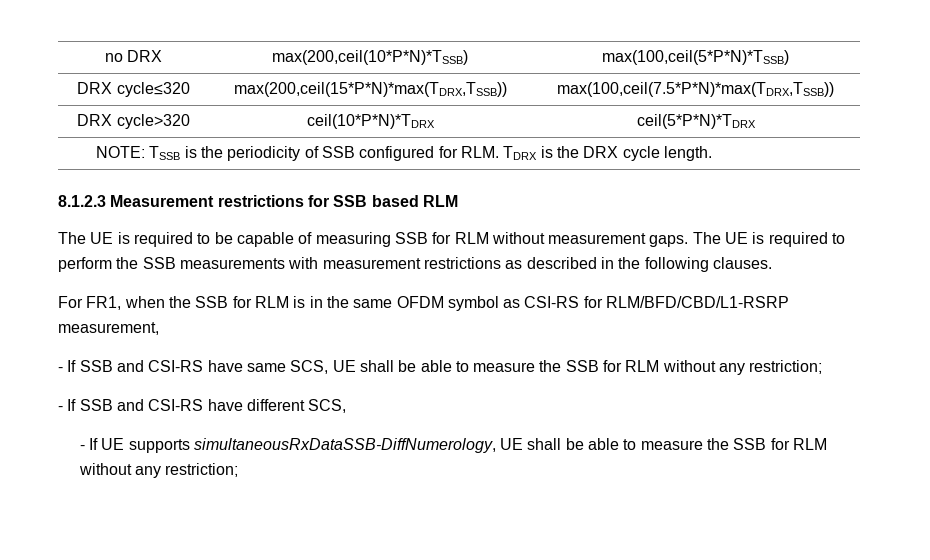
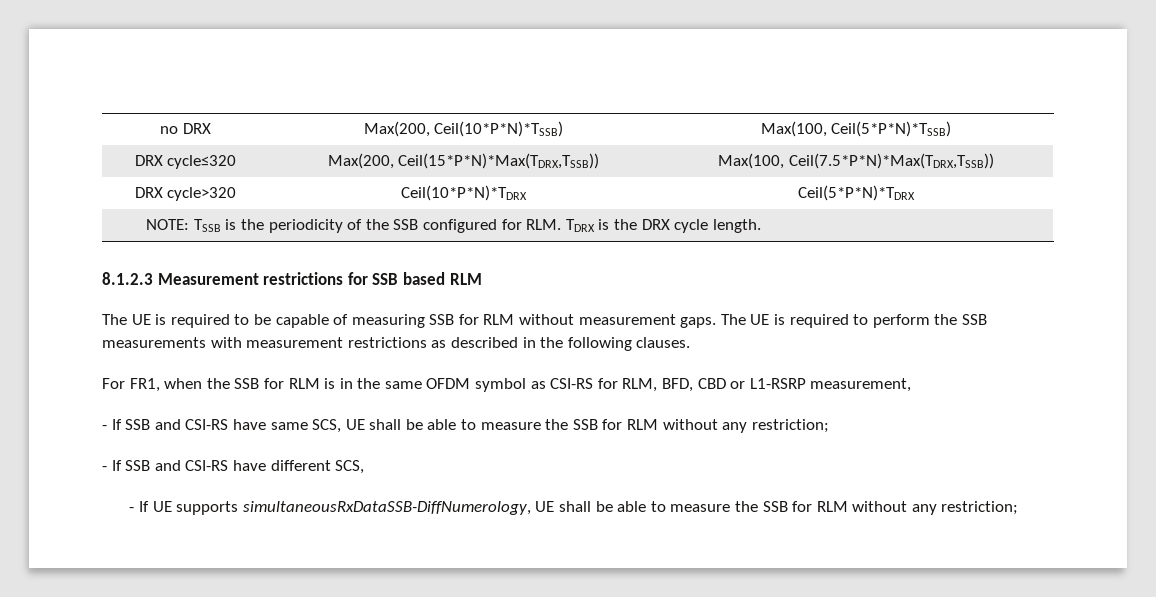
- no DRX | max(200,ceil(10*P*N)*TSSB) | max(100,ceil(5*P*N)*TSSB)
- DRX cycle≤320 | max(200,ceil(15*P*N)*max(TDRX,TSSB)) | max(100,ceil(7.5*P*N)*max(TDRX,TSSB))
+ no DRX | Max(200, Ceil(10*P*N)*TSSB) | Max(100, Ceil(5*P*N)*TSSB)
+ DRX cycle≤320 | Max(200, Ceil(15*P*N)*Max(TDRX,TSSB)) | Max(100, Ceil(7.5*P*N)*Max(TDRX,TSSB))
- DRX cycle>320 | ceil(10*P*N)*TDRX | ceil(5*P*N)*TDRX
+ DRX cycle>320 | Ceil(10*P*N)*TDRX | Ceil(5*P*N)*TDRX
- NOTE: TSSB is the periodicity of SSB configured for RLM. TDRX is the DRX cycle length.
+ NOTE: TSSB is the periodicity of the SSB configured for RLM. TDRX is the DRX cycle length.
- For FR1, when the SSB for RLM is in the same OFDM symbol as CSI-RS for RLM/BFD/CBD/L1-RSRP measurement,
+ For FR1, when the SSB for RLM is in the same OFDM symbol as CSI-RS for RLM, BFD, CBD or L1-RSRP measurement,

